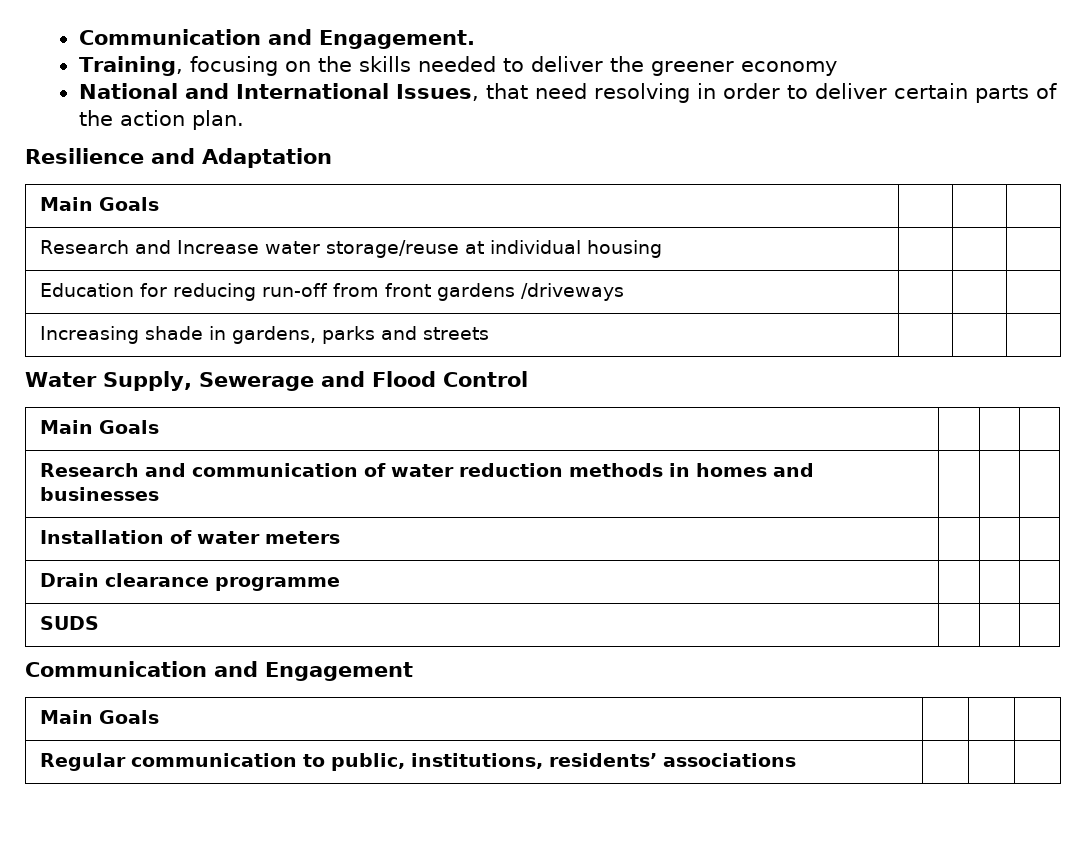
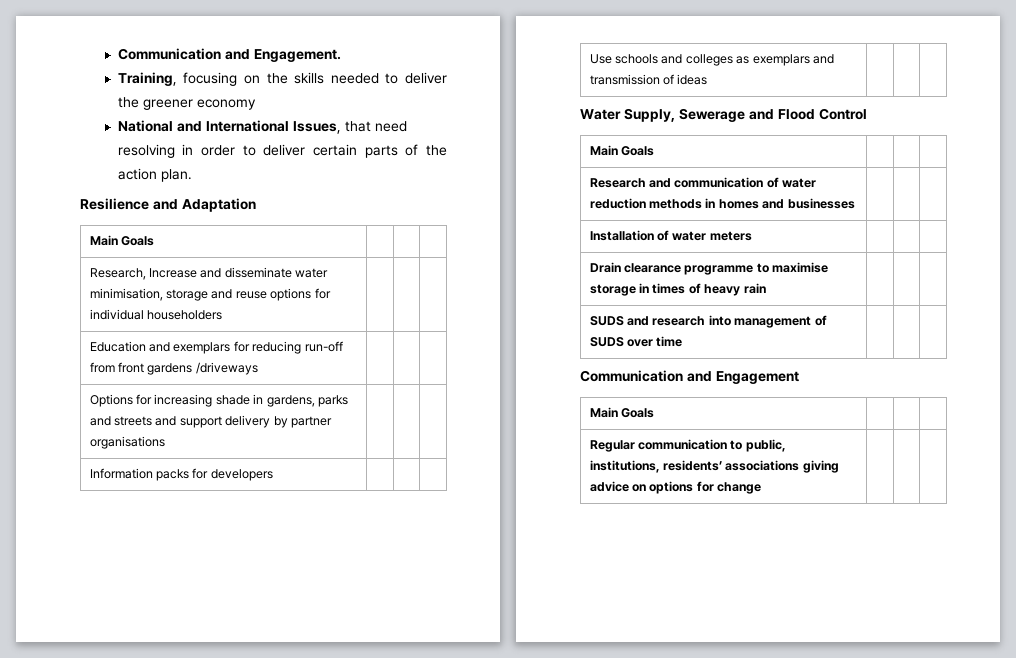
- Research and Increase water storage/reuse at individual housing | | |
+ Research, Increase and disseminate water minimisation, storage and reuse options for individual householders | | |
- Education for reducing run-off from front gardens /driveways | | |
+ Education and exemplars for reducing run-off from front gardens /driveways | | |
- Increasing shade in gardens, parks and streets | | |
+ Options for increasing shade in gardens, parks and streets and support delivery by partner organisations | | |
+ Information packs for developers | | |
+ Use schools and colleges as exemplars and transmission of ideas | | |
- Drain clearance programme | | |
- SUDS | | |
+ Drain clearance programme to maximise storage in times of heavy rain | | |
+ SUDS and research into management of SUDS over time | | |
- Regular communication to public, institutions, residents’ associations | | |
+ Regular communication to public, institutions, residents’ associations giving advice on options for change | | |

